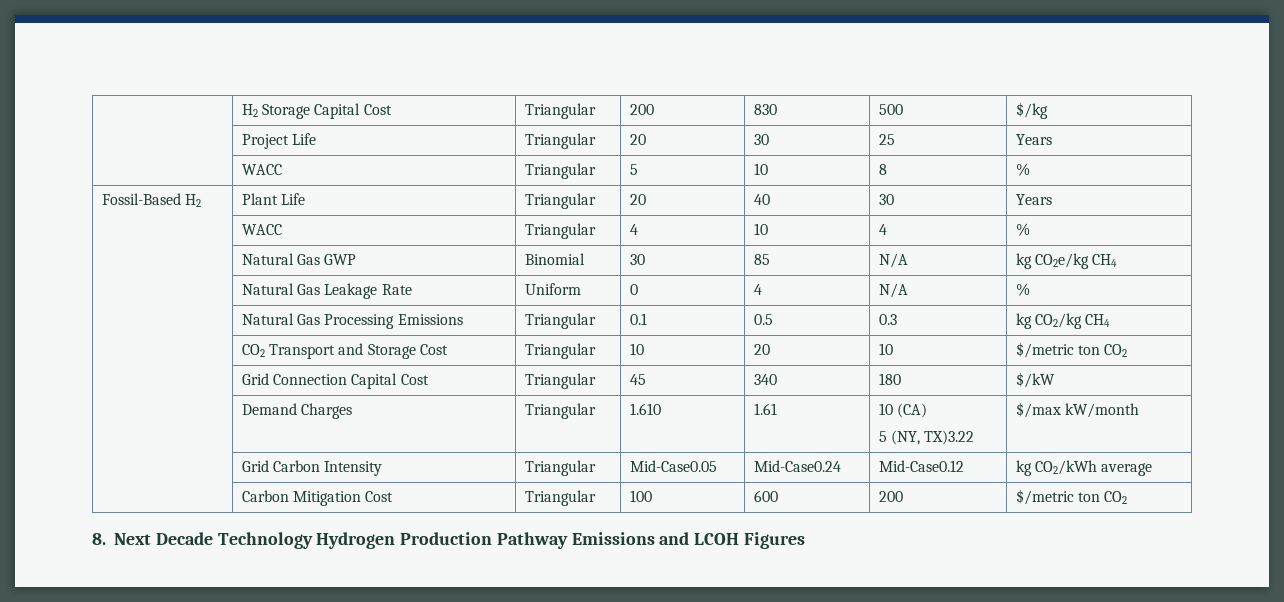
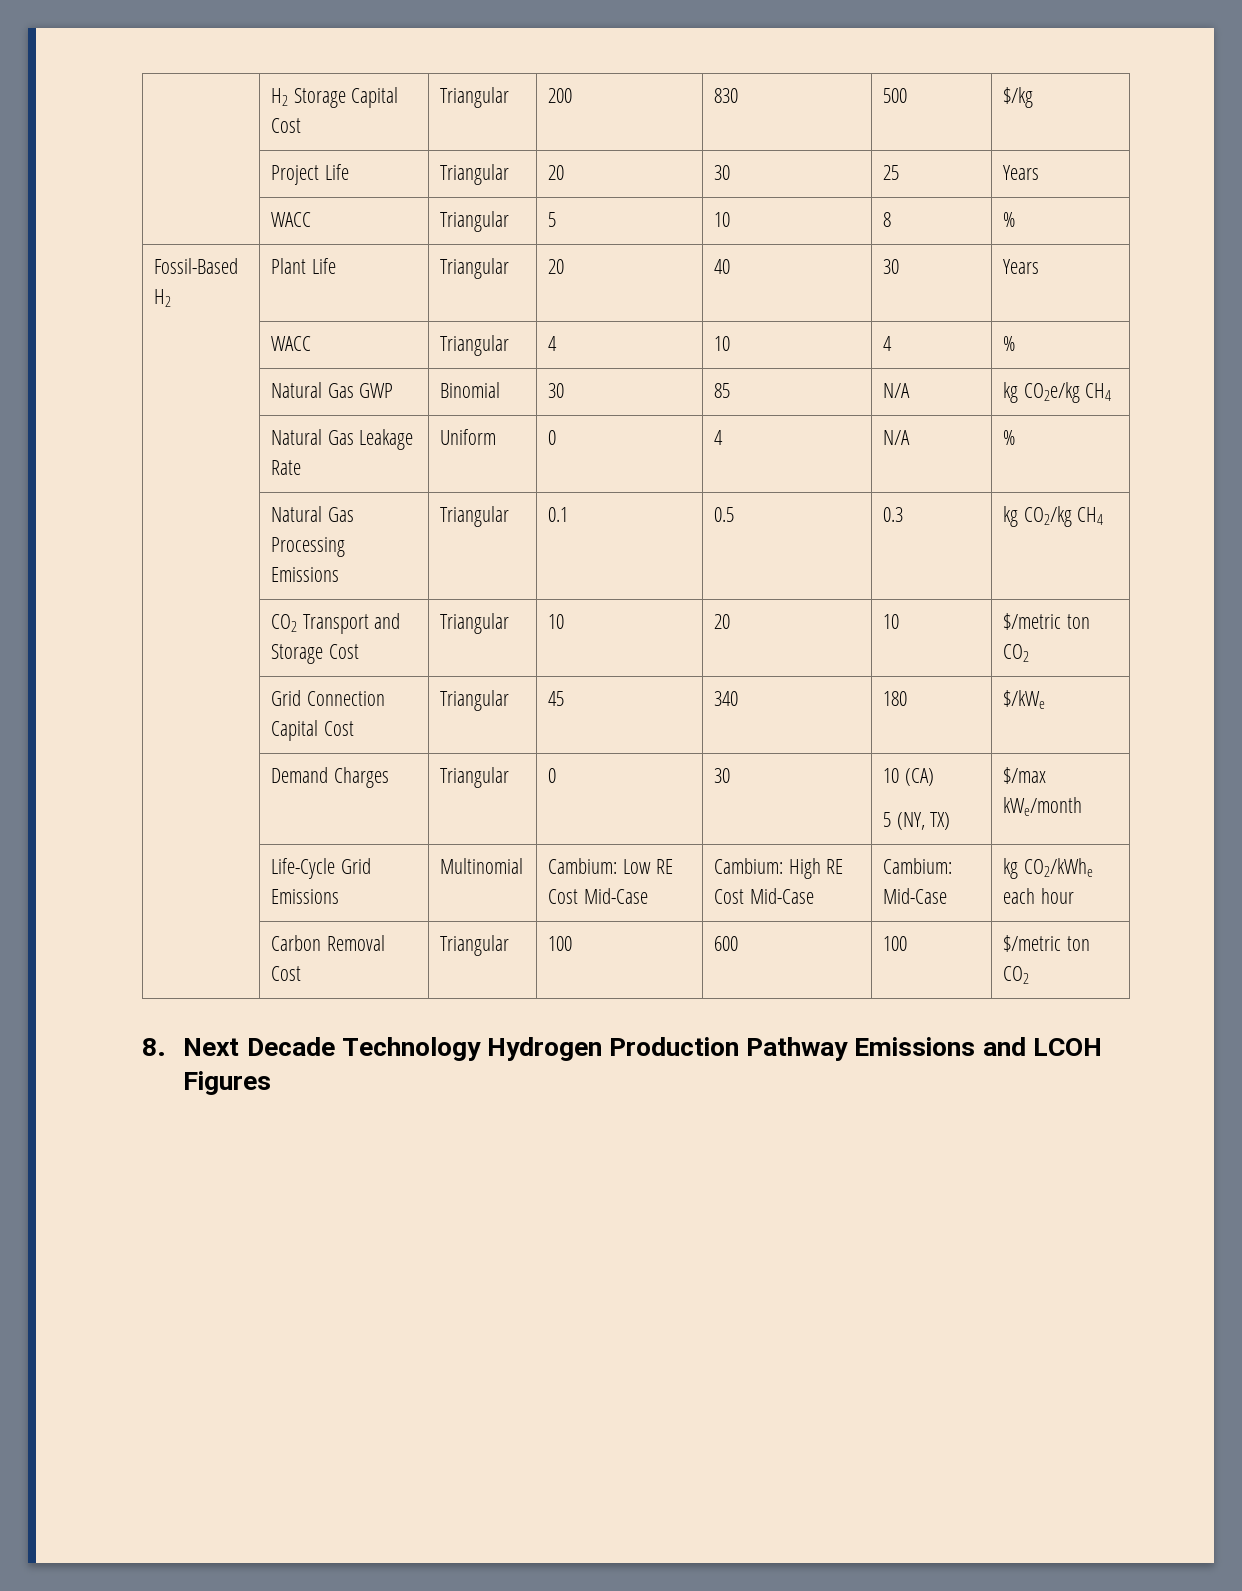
- | Grid Connection Capital Cost | Triangular | 45 | 340 | 180 | $/kW
+ | Grid Connection Capital Cost | Triangular | 45 | 340 | 180 | $/kWe
- | Demand Charges | Triangular | 1.610 | 1.61 | 10 (CA)
- 5 (NY, TX)3.22 | $/max kW/month
- | Grid Carbon Intensity | Triangular | Mid-Case0.05 | Mid-Case0.24 | Mid-Case0.12 | kg CO2/kWh average
- | Carbon Mitigation Cost | Triangular | 100 | 600 | 200 | $/metric ton CO2
+ | Demand Charges | Triangular | 0 | 30 | 10 (CA)
+ 5 (NY, TX) | $/max kWe/month
+ | Life-Cycle Grid Emissions | Multinomial | Cambium: Low RE Cost Mid-Case | Cambium: High RE Cost Mid-Case | Cambium: Mid-Case | kg CO2/kWhe each hour
+ | Carbon Removal Cost | Triangular | 100 | 600 | 100 | $/metric ton CO2

